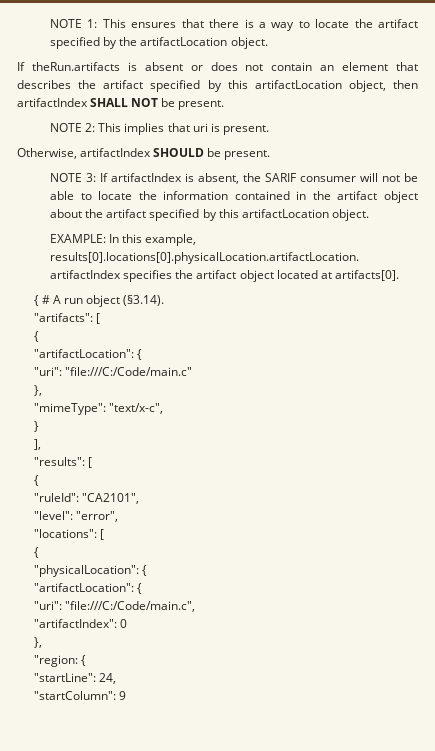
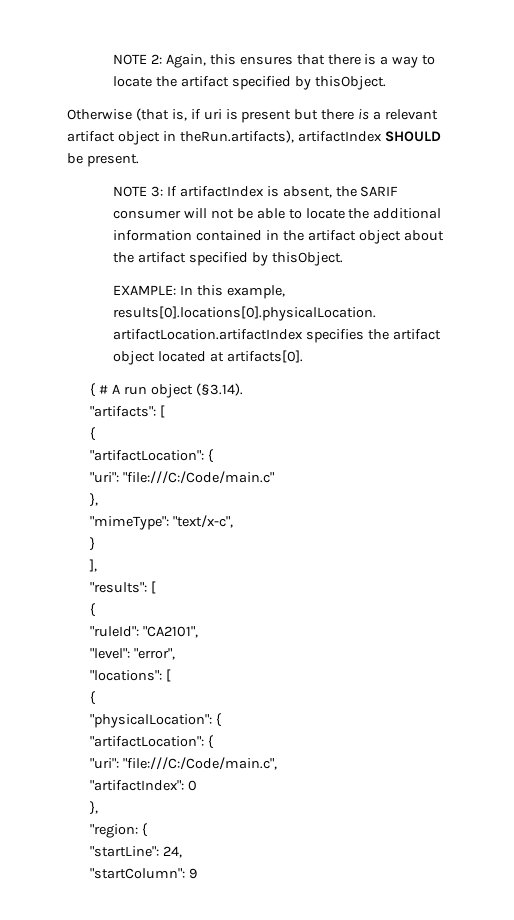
- NOTE 1: This ensures that there is a way to locate the artifact specified by the artifactLocation object.
- If theRun.artifacts is absent or does not contain an element that describes the artifact specified by this artifactLocation object, then artifactIndex SHALL NOT be present.
- NOTE 2: This implies that uri is present.
- Otherwise, artifactIndex SHOULD be present.
+ NOTE 2: Again, this ensures that there is a way to locate the artifact specified by thisObject.
+ Otherwise (that is, if uri is present but there is a relevant artifact object in theRun.artifacts), artifactIndex SHOULD be present.
- NOTE 3: If artifactIndex is absent, the SARIF consumer will not be able to locate the information contained in the artifact object about the artifact specified by this artifactLocation object.
+ NOTE 3: If artifactIndex is absent, the SARIF consumer will not be able to locate the additional information contained in the artifact object about the artifact specified by thisObject.

